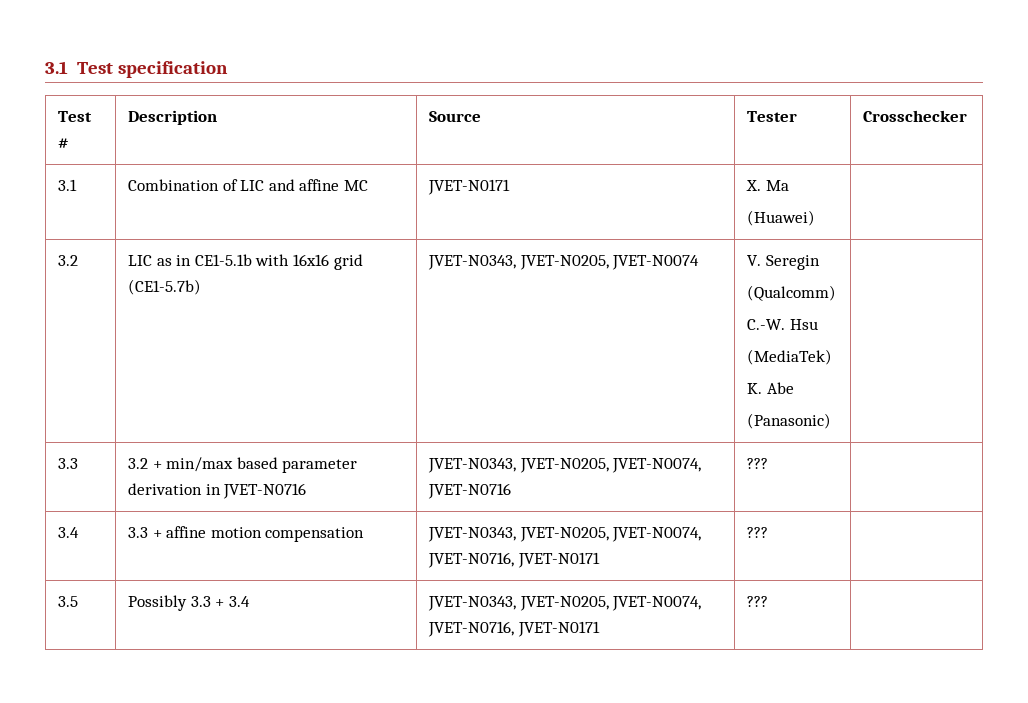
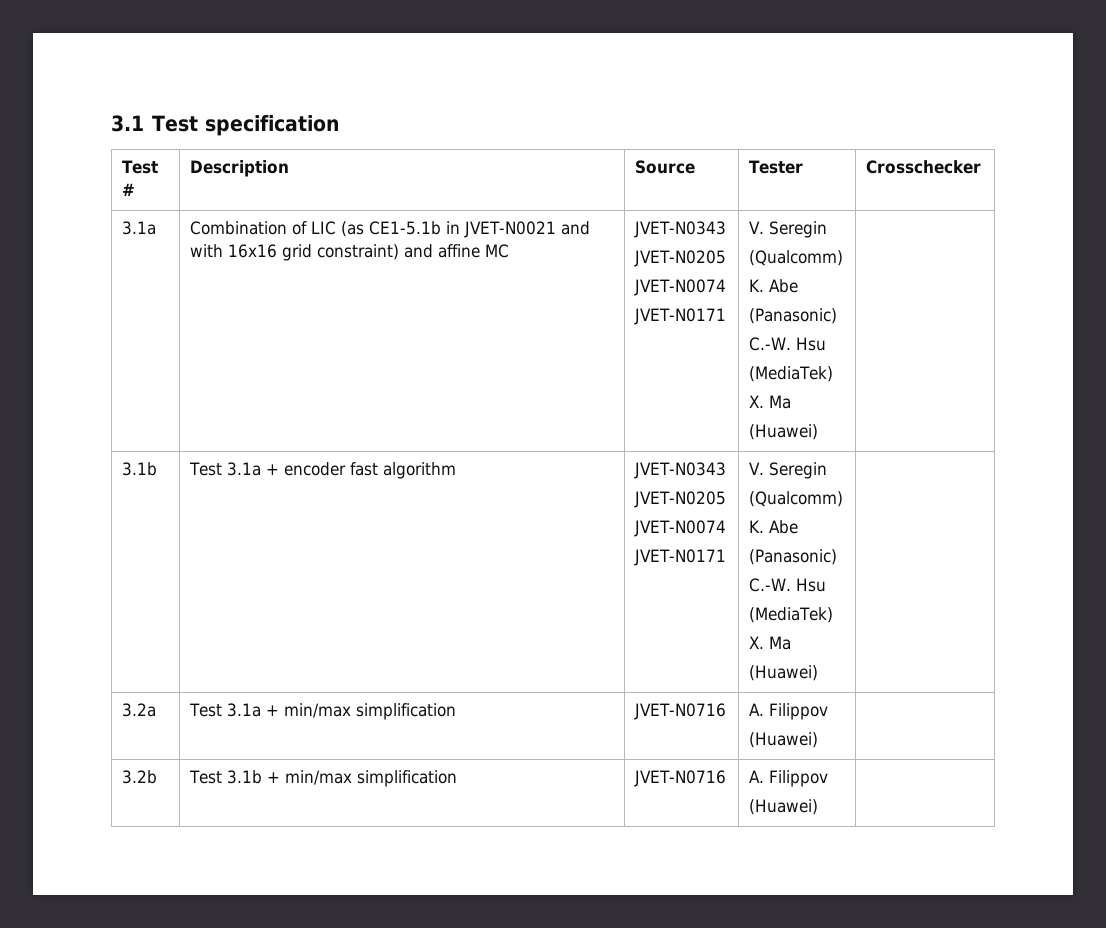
- 3.1 | Combination of LIC and affine MC | JVET-N0171 | X. Ma
- (Huawei) |
- 3.2 | LIC as in CE1-5.1b with 16x16 grid (CE1-5.7b) | JVET-N0343, JVET-N0205, JVET-N0074 | V. Seregin
+ 3.1a | Combination of LIC (as CE1-5.1b in JVET-N0021 and with 16x16 grid constraint) and affine MC | JVET-N0343
+ JVET-N0205
+ JVET-N0074
+ JVET-N0171 | V. Seregin
  (Qualcomm)
+ K. Abe
+ (Panasonic)
  C.-W. Hsu
  (MediaTek)
+ X. Ma
+ (Huawei) |
+ 3.1b | Test 3.1a + encoder fast algorithm | JVET-N0343
+ JVET-N0205
+ JVET-N0074
+ JVET-N0171 | V. Seregin
+ (Qualcomm)
  K. Abe
- (Panasonic) |
- 3.3 | 3.2 + min/max based parameter derivation in JVET-N0716 | JVET-N0343, JVET-N0205, JVET-N0074, JVET-N0716 | ??? |
- 3.4 | 3.3 + affine motion compensation | JVET-N0343, JVET-N0205, JVET-N0074, JVET-N0716, JVET-N0171 | ??? |
- 3.5 | Possibly 3.3 + 3.4 | JVET-N0343, JVET-N0205, JVET-N0074, JVET-N0716, JVET-N0171 | ??? |
+ (Panasonic)
+ C.-W. Hsu
+ (MediaTek)
+ X. Ma
+ (Huawei) |
+ 3.2a | Test 3.1a + min/max simplification | JVET-N0716 | A. Filippov
+ (Huawei) |
+ 3.2b | Test 3.1b + min/max simplification | JVET-N0716 | A. Filippov
+ (Huawei) |

